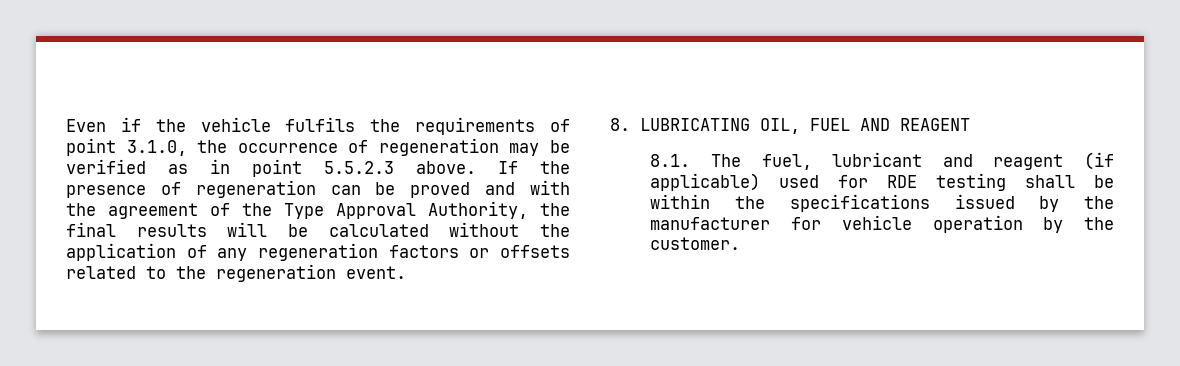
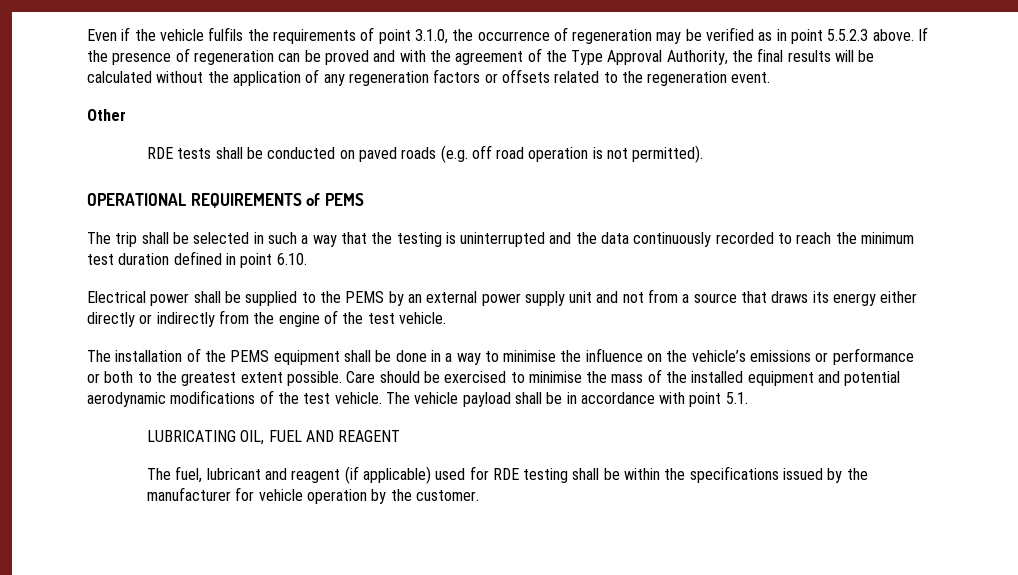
- 8. LUBRICATING OIL, FUEL AND REAGENT
+ Other
+ RDE tests shall be conducted on paved roads (e.g. off road operation is not permitted).
+ OPERATIONAL REQUIREMENTS of PEMS
+ The trip shall be selected in such a way that the testing is uninterrupted and the data continuously recorded to reach the minimum test duration defined in point 6.10.
+ Electrical power shall be supplied to the PEMS by an external power supply unit and not from a source that draws its energy either directly or indirectly from the engine of the test vehicle.
+ The installation of the PEMS equipment shall be done in a way to minimise the influence on the vehicle’s emissions or performance or both to the greatest extent possible. Care should be exercised to minimise the mass of the installed equipment and potential aerodynamic modifications of the test vehicle. The vehicle payload shall be in accordance with point 5.1.
+ LUBRICATING OIL, FUEL AND REAGENT
- 8.1. The fuel, lubricant and reagent (if applicable) used for RDE testing shall be within the specifications issued by the manufacturer for vehicle operation by the customer.
+ The fuel, lubricant and reagent (if applicable) used for RDE testing shall be within the specifications issued by the manufacturer for vehicle operation by the customer.

